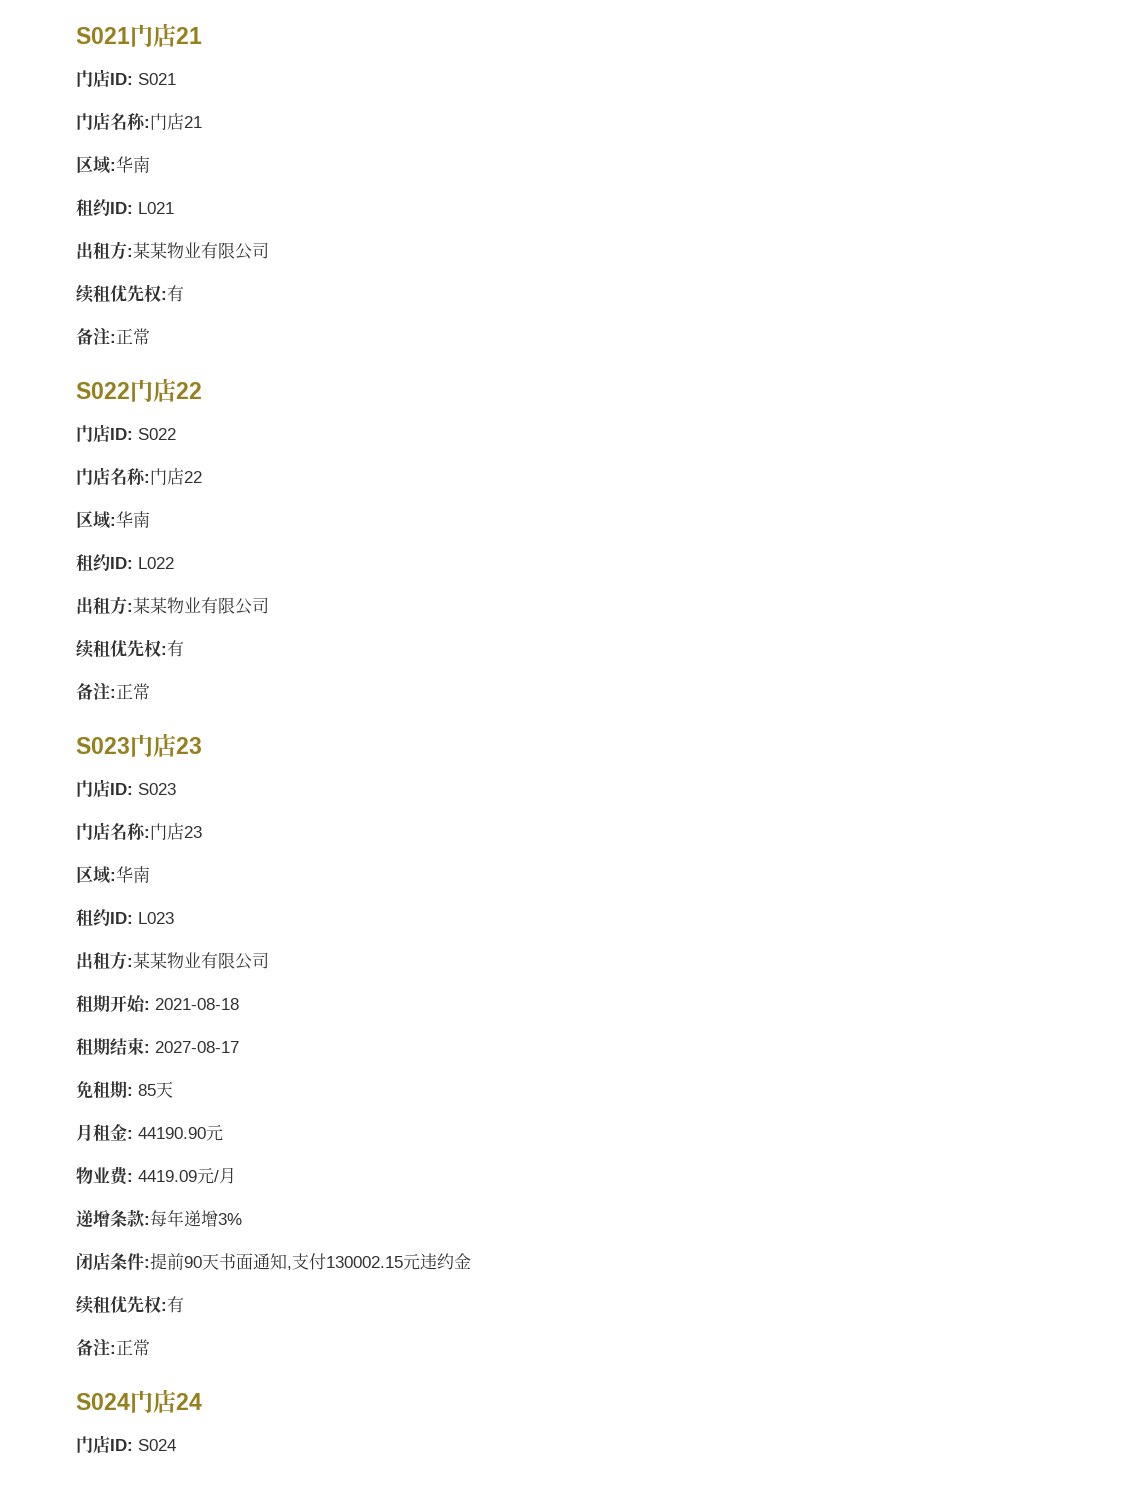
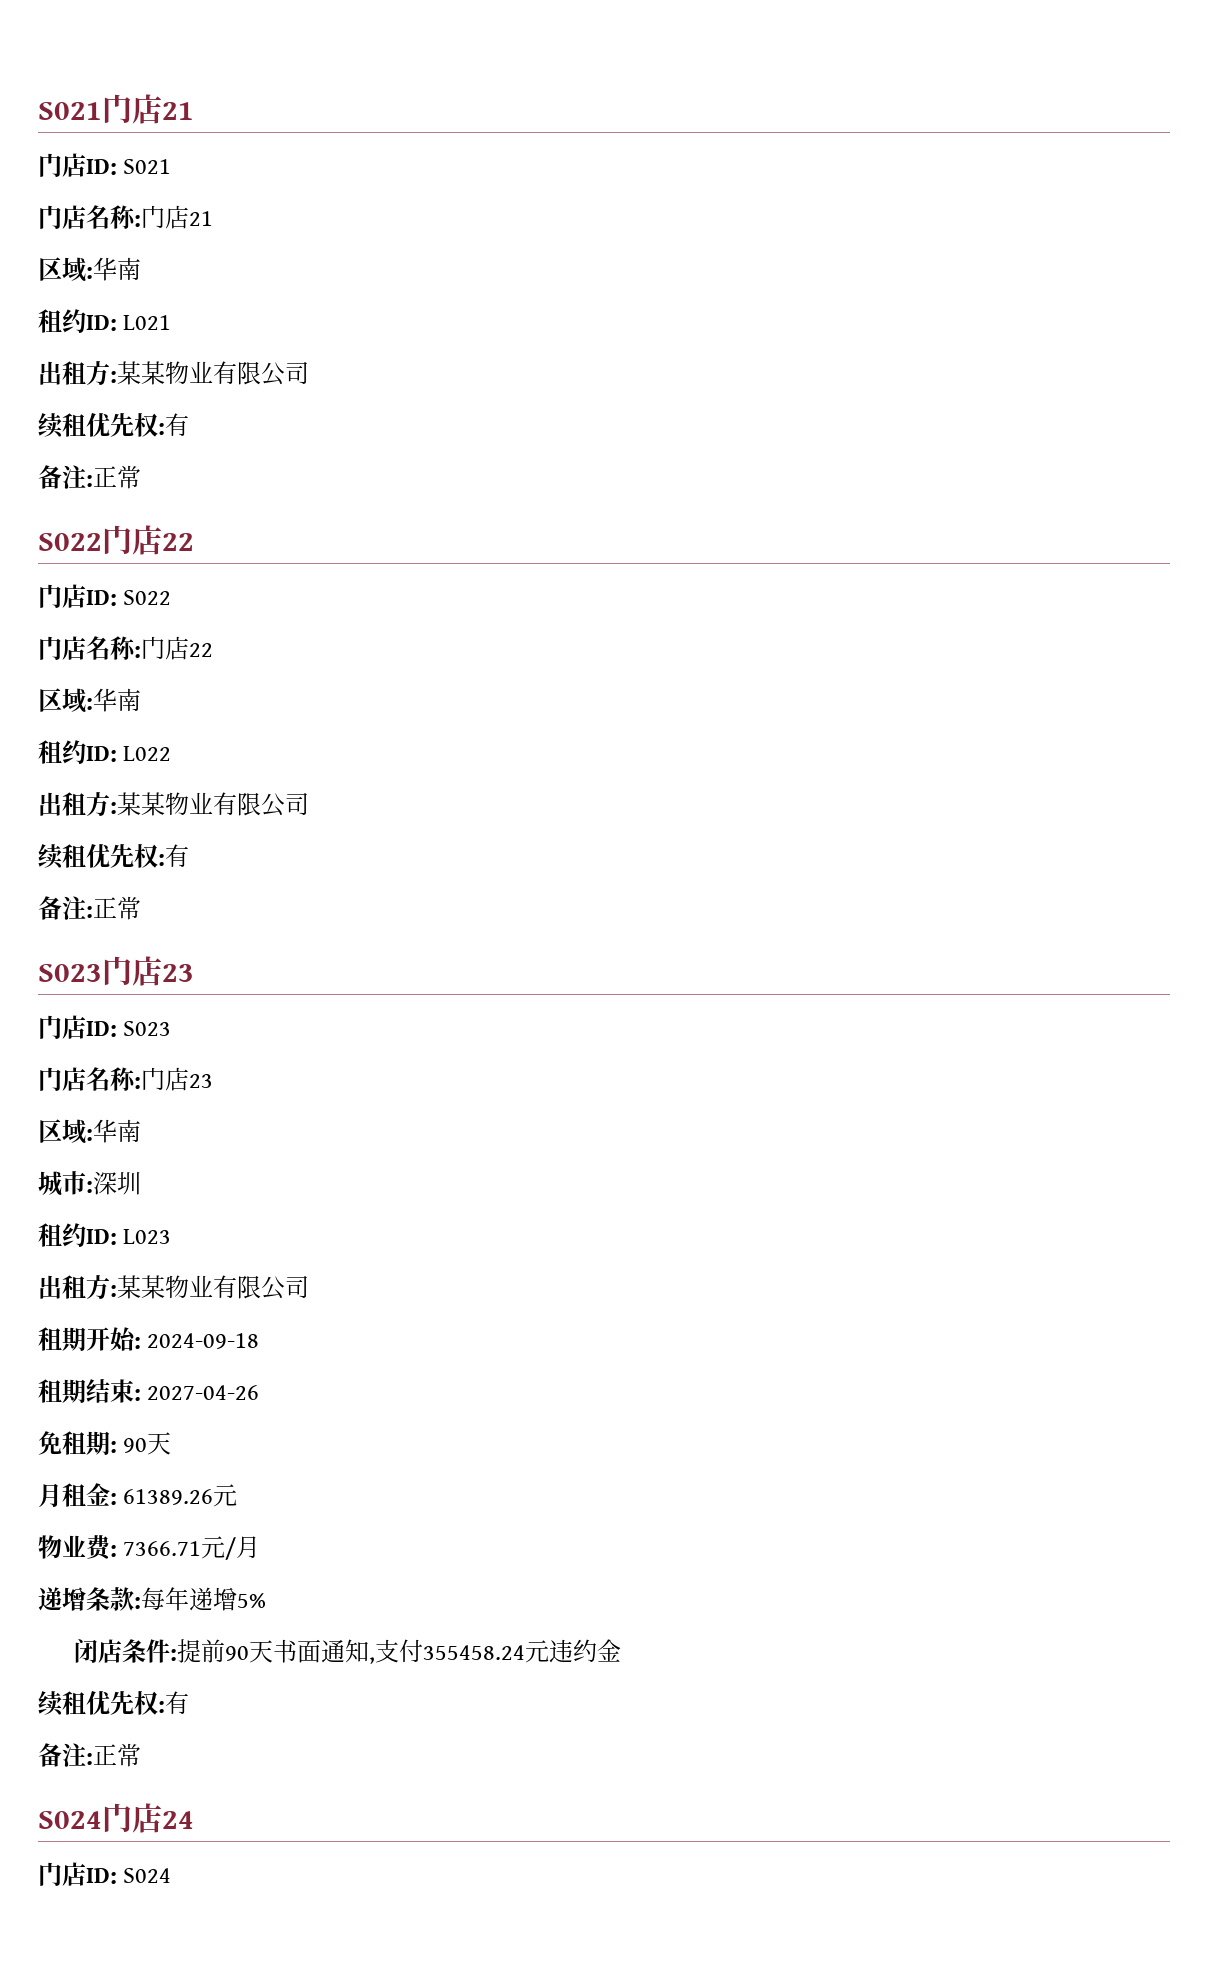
+ 城市:深圳
- 租期开始: 2021-08-18
+ 租期开始: 2024-09-18
- 租期结束: 2027-08-17
+ 租期结束: 2027-04-26
- 免租期: 85天
+ 免租期: 90天
- 月租金: 44190.90元
+ 月租金: 61389.26元
- 物业费: 4419.09元/月
+ 物业费: 7366.71元/月
- 递增条款:每年递增3%
+ 递增条款:每年递增5%
- 闭店条件:提前90天书面通知,支付130002.15元违约金
+ 闭店条件:提前90天书面通知,支付355458.24元违约金

